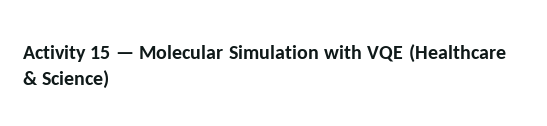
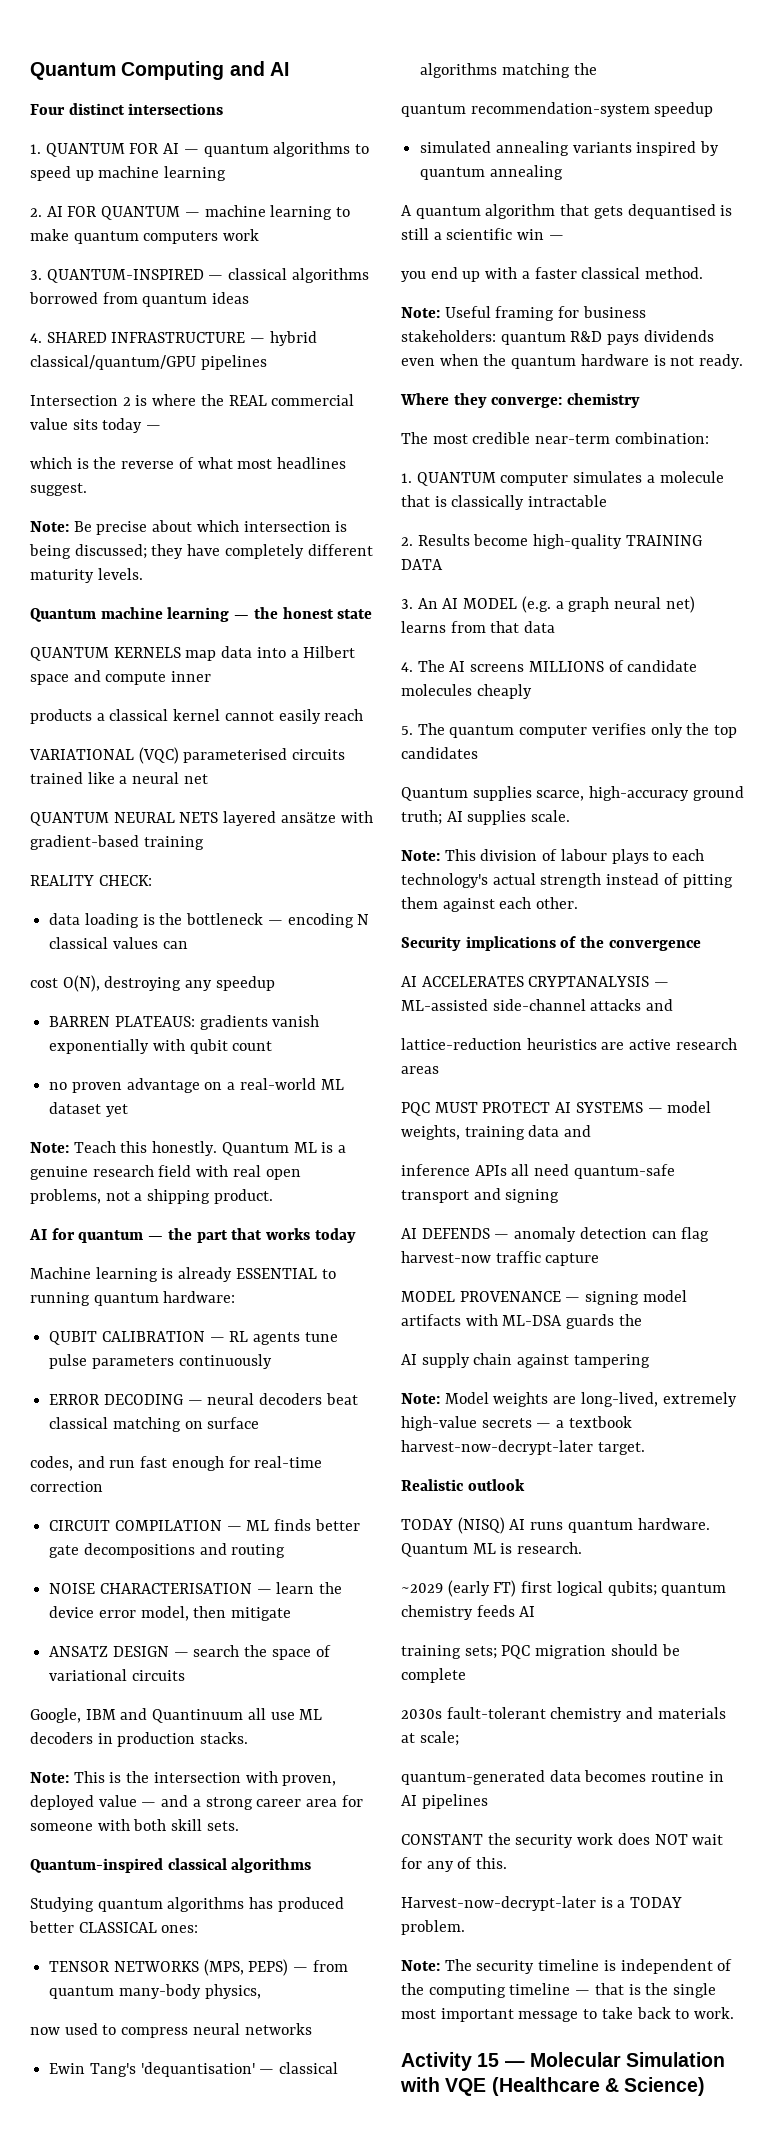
+ Quantum Computing and AI
+ Four distinct intersections
+ 1. QUANTUM FOR AI — quantum algorithms to speed up machine learning
+ 2. AI FOR QUANTUM — machine learning to make quantum computers work
+ 3. QUANTUM-INSPIRED — classical algorithms borrowed from quantum ideas
+ 4. SHARED INFRASTRUCTURE — hybrid classical/quantum/GPU pipelines
+ Intersection 2 is where the REAL commercial value sits today —
+ which is the reverse of what most headlines suggest.
+ Note: Be precise about which intersection is being discussed; they have completely different maturity levels.
+ Quantum machine learning — the honest state
+ QUANTUM KERNELS map data into a Hilbert space and compute inner
+ products a classical kernel cannot easily reach
+ VARIATIONAL (VQC) parameterised circuits trained like a neural net
+ QUANTUM NEURAL NETS layered ansätze with gradient-based training
+ REALITY CHECK:
+ data loading is the bottleneck — encoding N classical values can
+ cost O(N), destroying any speedup
+ BARREN PLATEAUS: gradients vanish exponentially with qubit count
+ no proven advantage on a real-world ML dataset yet
+ Note: Teach this honestly. Quantum ML is a genuine research field with real open problems, not a shipping product.
+ AI for quantum — the part that works today
+ Machine learning is already ESSENTIAL to running quantum hardware:
+ QUBIT CALIBRATION — RL agents tune pulse parameters continuously
+ ERROR DECODING — neural decoders beat classical matching on surface
+ codes, and run fast enough for real-time correction
+ CIRCUIT COMPILATION — ML finds better gate decompositions and routing
+ NOISE CHARACTERISATION — learn the device error model, then mitigate
+ ANSATZ DESIGN — search the space of variational circuits
+ Google, IBM and Quantinuum all use ML decoders in production stacks.
+ Note: This is the intersection with proven, deployed value — and a strong career area for someone with both skill sets.
+ Quantum-inspired classical algorithms
+ Studying quantum algorithms has produced better CLASSICAL ones:
+ TENSOR NETWORKS (MPS, PEPS) — from quantum many-body physics,
+ now used to compress neural networks
+ Ewin Tang's 'dequantisation' — classical algorithms matching the
+ quantum recommendation-system speedup
+ simulated annealing variants inspired by quantum annealing
+ A quantum algorithm that gets dequantised is still a scientific win —
+ you end up with a faster classical method.
+ Note: Useful framing for business stakeholders: quantum R&D pays dividends even when the quantum hardware is not ready.
+ Where they converge: chemistry
+ The most credible near-term combination:
+ 1. QUANTUM computer simulates a molecule that is classically intractable
+ 2. Results become high-quality TRAINING DATA
+ 3. An AI MODEL (e.g. a graph neural net) learns from that data
+ 4. The AI screens MILLIONS of candidate molecules cheaply
+ 5. The quantum computer verifies only the top candidates
+ Quantum supplies scarce, high-accuracy ground truth; AI supplies scale.
+ Note: This division of labour plays to each technology's actual strength instead of pitting them against each other.
+ Security implications of the convergence
+ AI ACCELERATES CRYPTANALYSIS — ML-assisted side-channel attacks and
+ lattice-reduction heuristics are active research areas
+ PQC MUST PROTECT AI SYSTEMS — model weights, training data and
+ inference APIs all need quantum-safe transport and signing
+ AI DEFENDS — anomaly detection can flag harvest-now traffic capture
+ MODEL PROVENANCE — signing model artifacts with ML-DSA guards the
+ AI supply chain against tampering
+ Note: Model weights are long-lived, extremely high-value secrets — a textbook harvest-now-decrypt-later target.
+ Realistic outlook
+ TODAY (NISQ) AI runs quantum hardware. Quantum ML is research.
+ ~2029 (early FT) first logical qubits; quantum chemistry feeds AI
+ training sets; PQC migration should be complete
+ 2030s fault-tolerant chemistry and materials at scale;
+ quantum-generated data becomes routine in AI pipelines
+ CONSTANT the security work does NOT wait for any of this.
+ Harvest-now-decrypt-later is a TODAY problem.
+ Note: The security timeline is independent of the computing timeline — that is the single most important message to take back to work.

